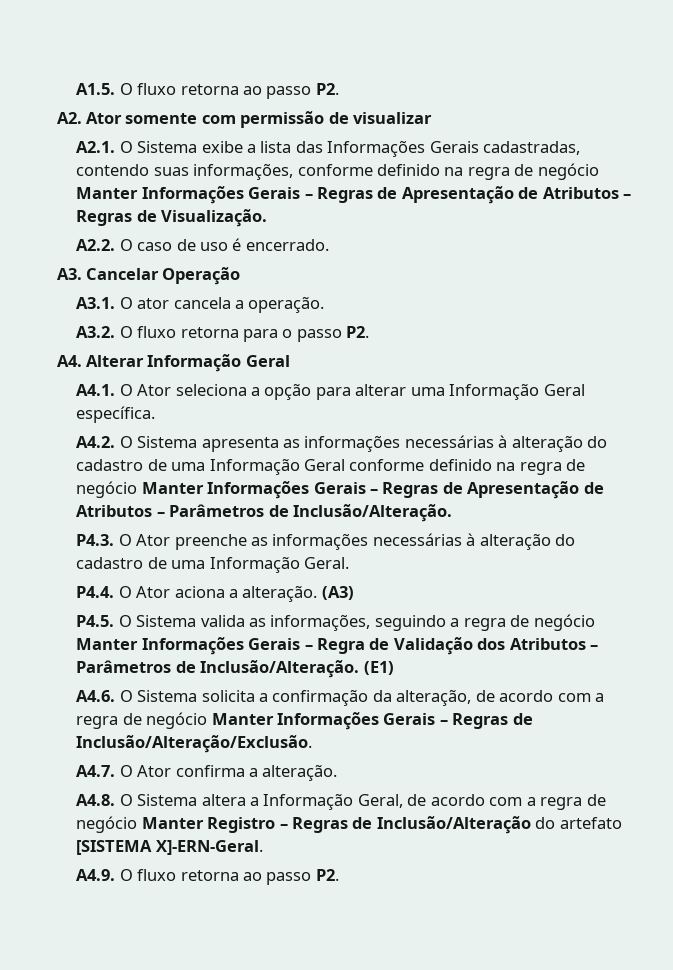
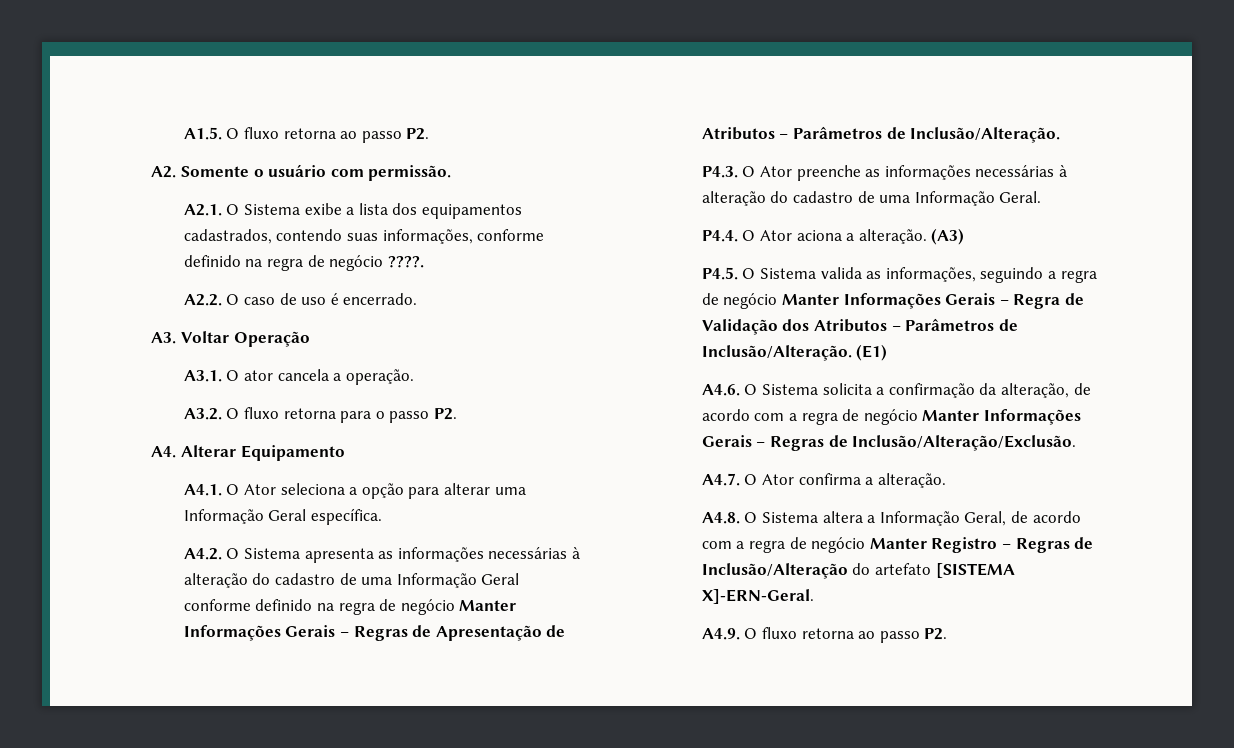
- A2. Ator somente com permissão de visualizar
+ A2. Somente o usuário com permissão.
- A2.1. O Sistema exibe a lista das Informações Gerais cadastradas, contendo suas informações, conforme definido na regra de negócio Manter Informações Gerais – Regras de Apresentação de Atributos – Regras de Visualização.
+ A2.1. O Sistema exibe a lista dos equipamentos cadastrados, contendo suas informações, conforme definido na regra de negócio ????.
- A3. Cancelar Operação
+ A3. Voltar Operação
- A4. Alterar Informação Geral
+ A4. Alterar Equipamento

